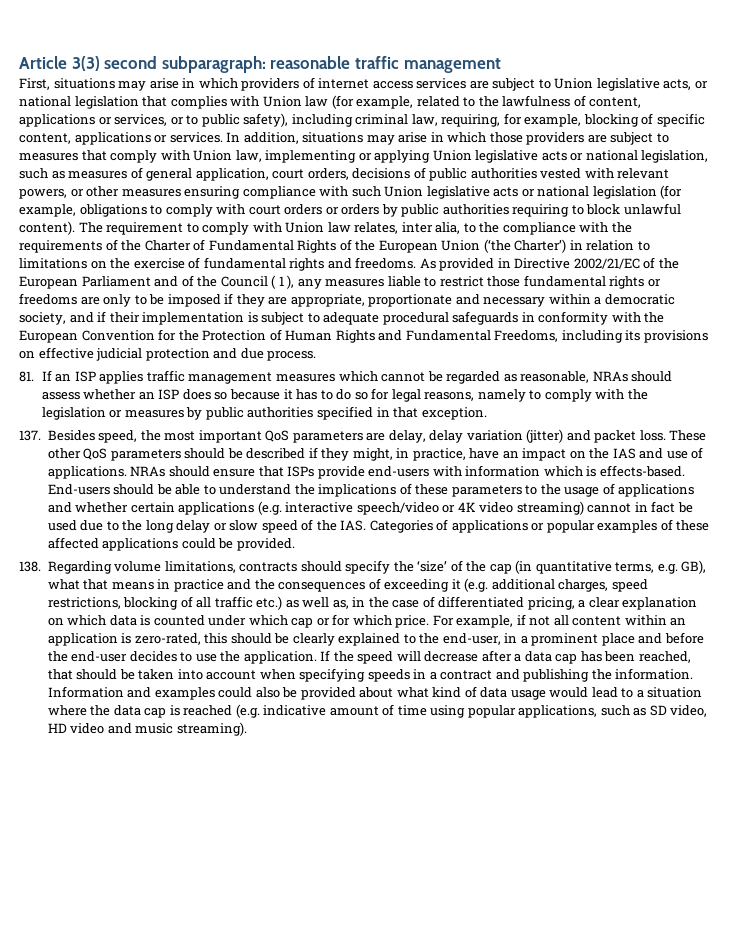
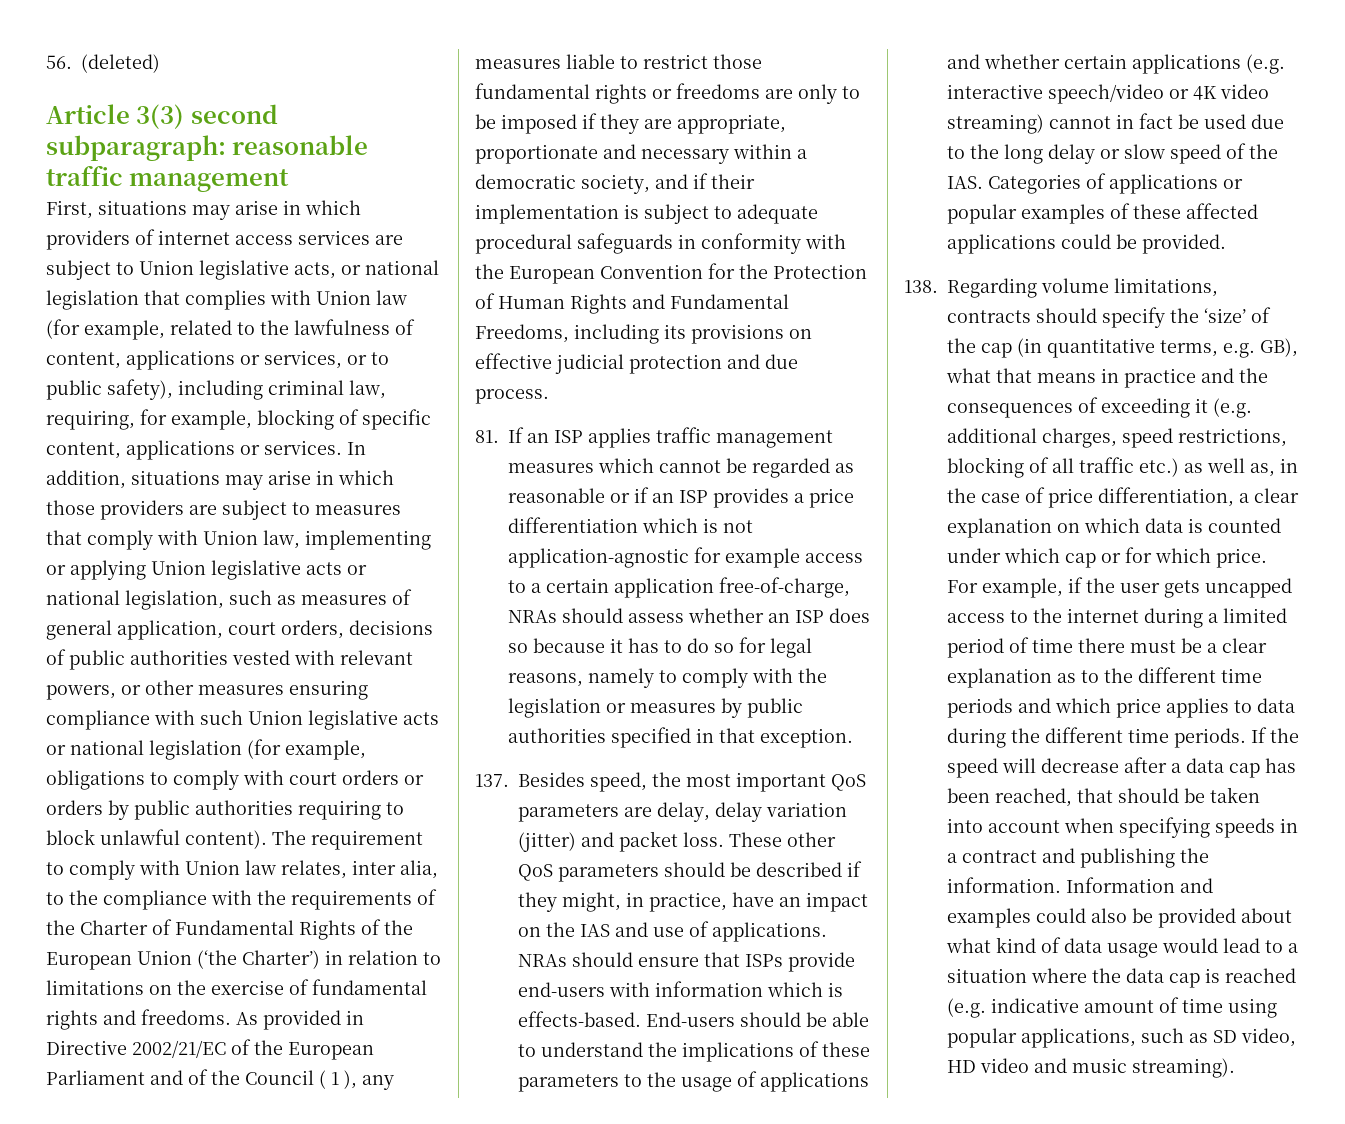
+ 56. (deleted)
- 81. If an ISP applies traffic management measures which cannot be regarded as reasonable, NRAs should assess whether an ISP does so because it has to do so for legal reasons, namely to comply with the legislation or measures by public authorities specified in that exception.
+ 81. If an ISP applies traffic management measures which cannot be regarded as reasonable or if an ISP provides a price differentiation which is not application-agnostic for example access to a certain application free-of-charge, NRAs should assess whether an ISP does so because it has to do so for legal reasons, namely to comply with the legislation or measures by public authorities specified in that exception.
- 138. Regarding volume limitations, contracts should specify the ‘size’ of the cap (in quantitative terms, e.g. GB), what that means in practice and the consequences of exceeding it (e.g. additional charges, speed restrictions, blocking of all traffic etc.) as well as, in the case of differentiated pricing, a clear explanation on which data is counted under which cap or for which price.
+ 138. Regarding volume limitations, contracts should specify the ‘size’ of the cap (in quantitative terms, e.g. GB), what that means in practice and the consequences of exceeding it (e.g. additional charges, speed restrictions, blocking of all traffic etc.) as well as, in the case of price differentiation, a clear explanation on which data is counted under which cap or for which price.
- For example, if not all content within an application is zero-rated, this should be clearly explained to the end-user, in a prominent place and before the end-user decides to use the application.
+ For example, if the user gets uncapped access to the internet during a limited period of time there must be a clear explanation as to the different time periods and which price applies to data during the different time periods.

